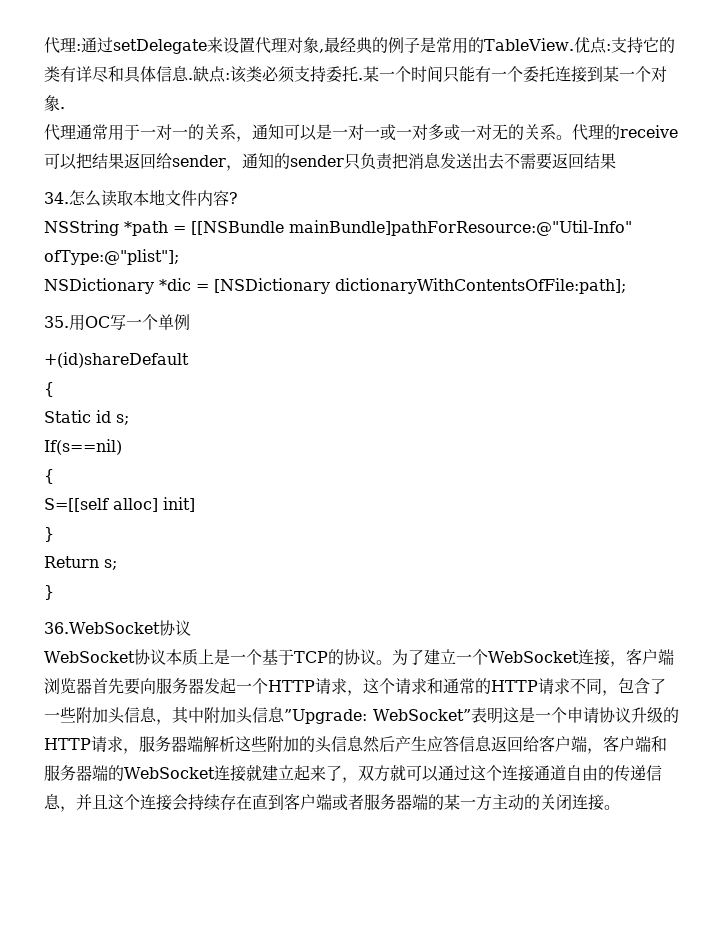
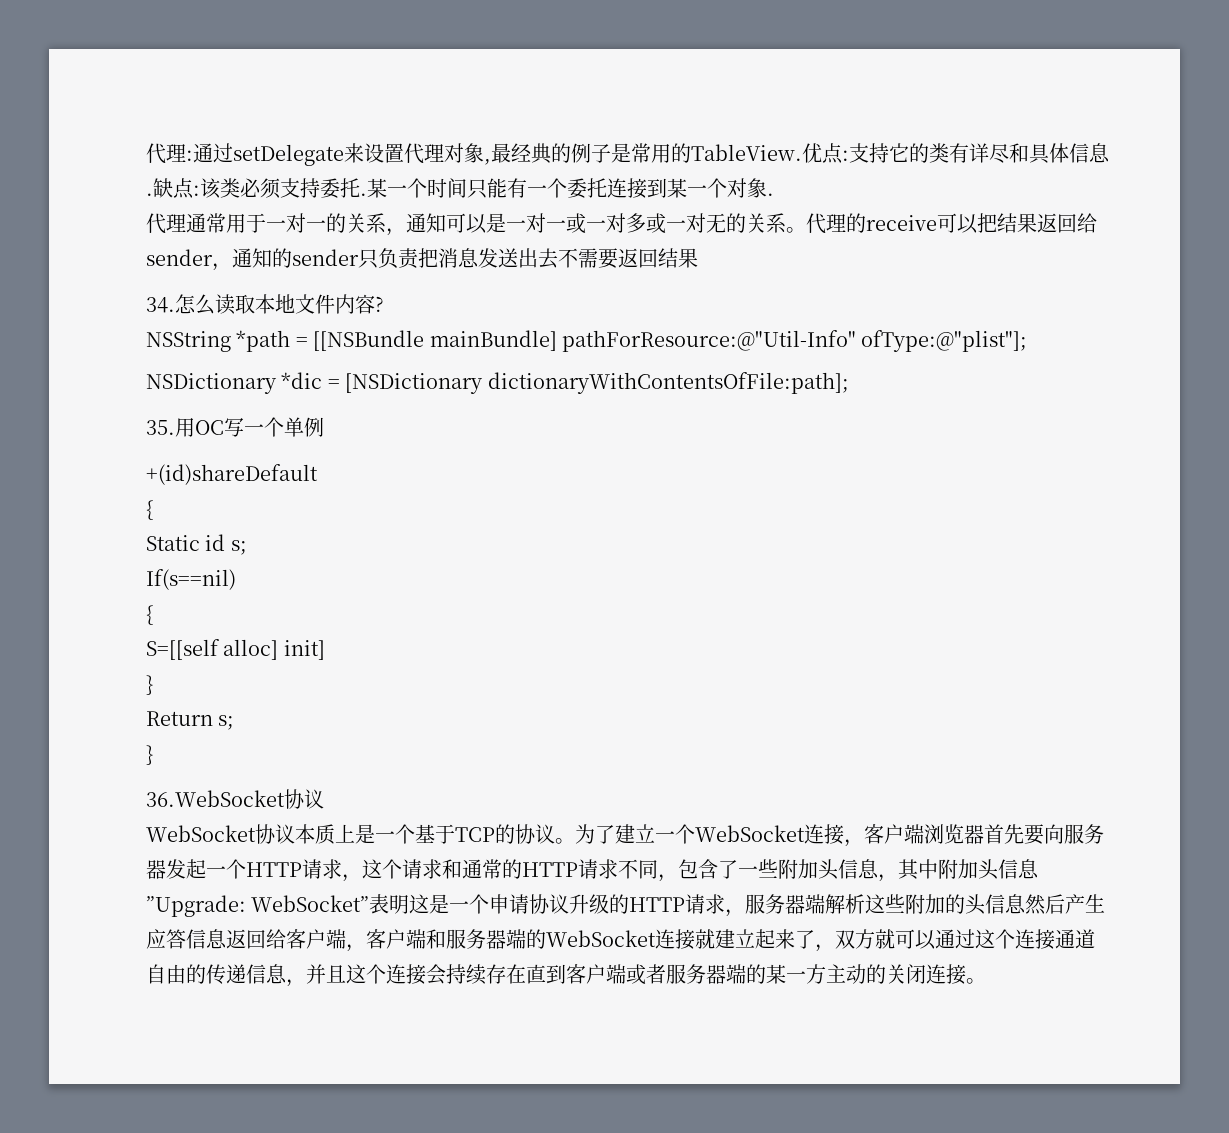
- NSString *path = [[NSBundle mainBundle]pathForResource:@"Util-Info" ofType:@"plist"];
+ NSString *path = [[NSBundle mainBundle] pathForResource:@"Util-Info" ofType:@"plist"];

